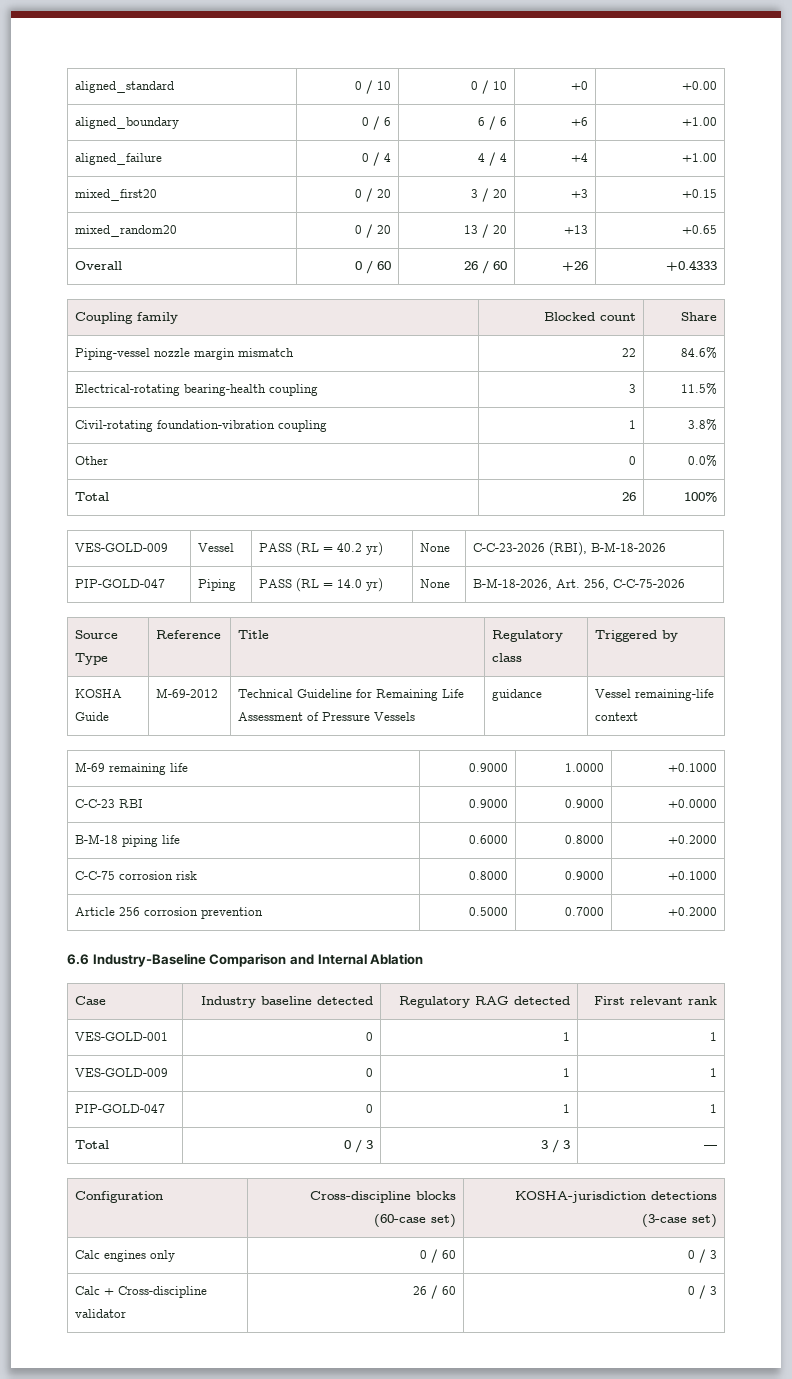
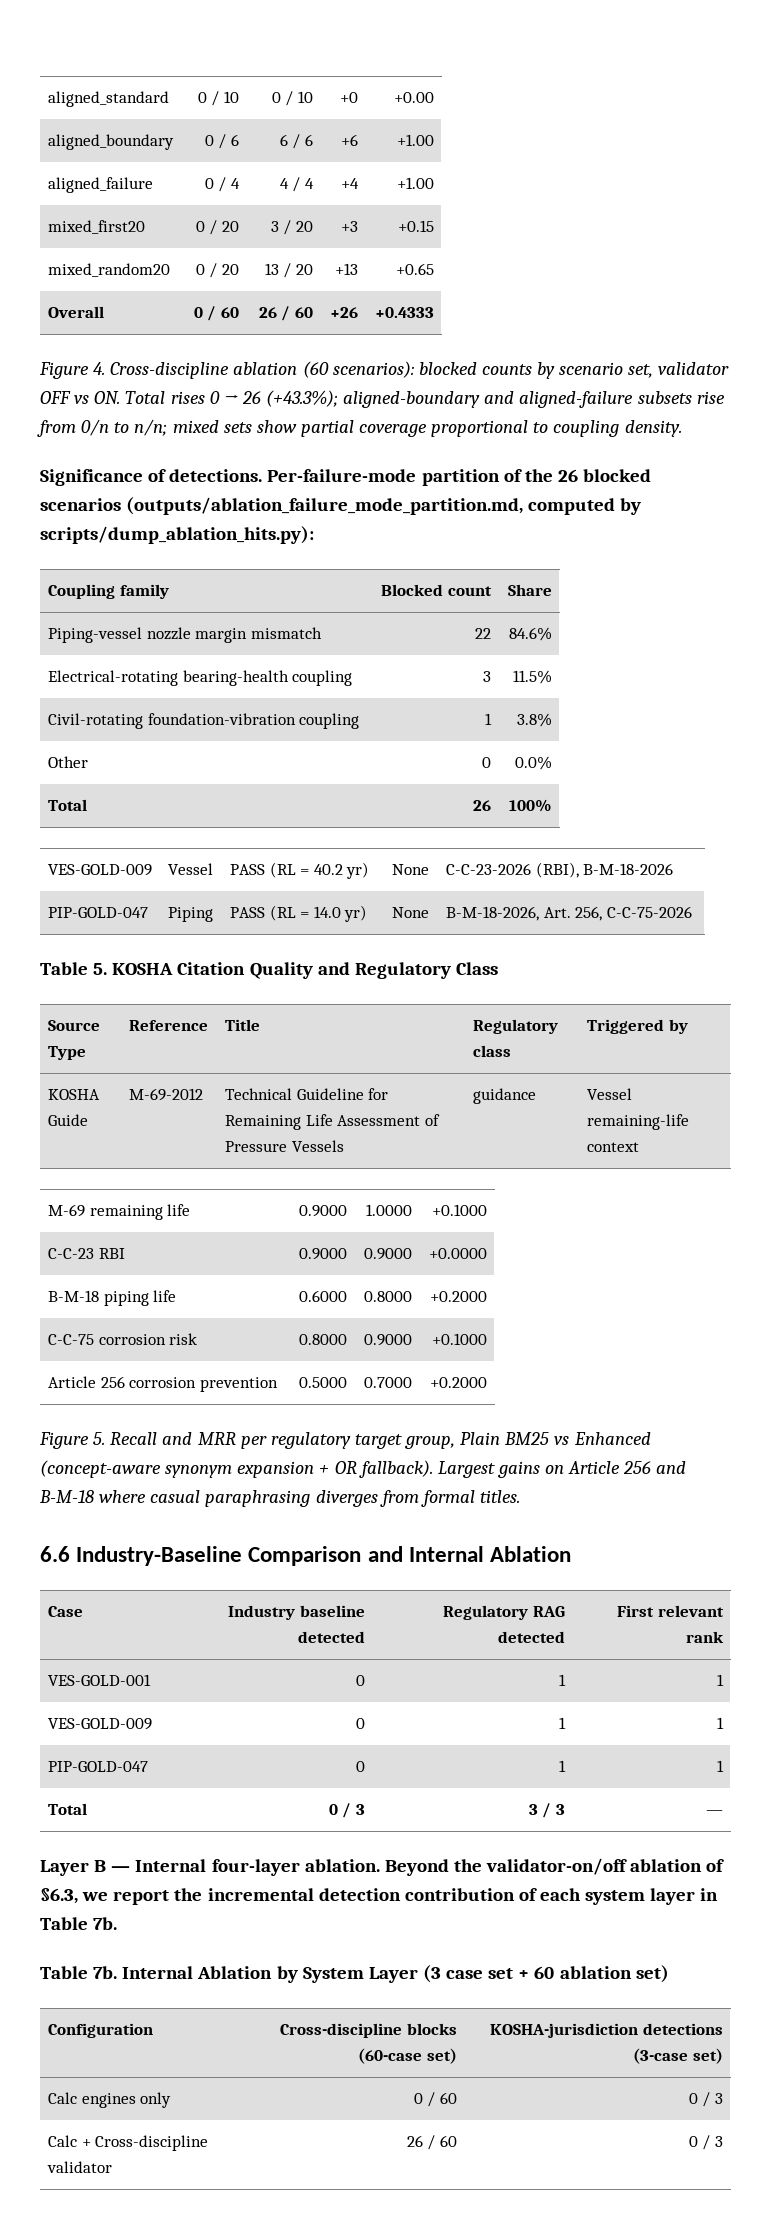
+ Figure 4. Cross-discipline ablation (60 scenarios): blocked counts by scenario set, validator OFF vs ON. Total rises 0 → 26 (+43.3%); aligned-boundary and aligned-failure subsets rise from 0/n to n/n; mixed sets show partial coverage proportional to coupling density.
+ Significance of detections. Per-failure-mode partition of the 26 blocked scenarios (outputs/ablation_failure_mode_partition.md, computed by scripts/dump_ablation_hits.py):
+ Table 5. KOSHA Citation Quality and Regulatory Class
+ Figure 5. Recall and MRR per regulatory target group, Plain BM25 vs Enhanced (concept-aware synonym expansion + OR fallback). Largest gains on Article 256 and B-M-18 where casual paraphrasing diverges from formal titles.
+ Layer B — Internal four-layer ablation. Beyond the validator-on/off ablation of §6.3, we report the incremental detection contribution of each system layer in Table 7b.
+ Table 7b. Internal Ablation by System Layer (3 case set + 60 ablation set)

